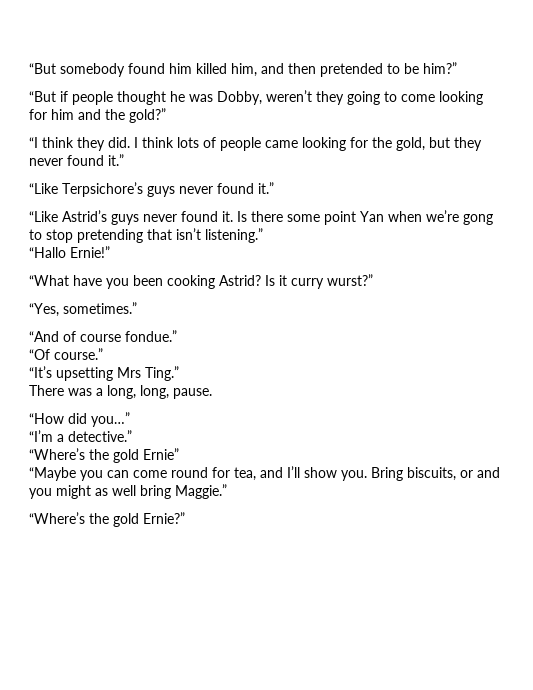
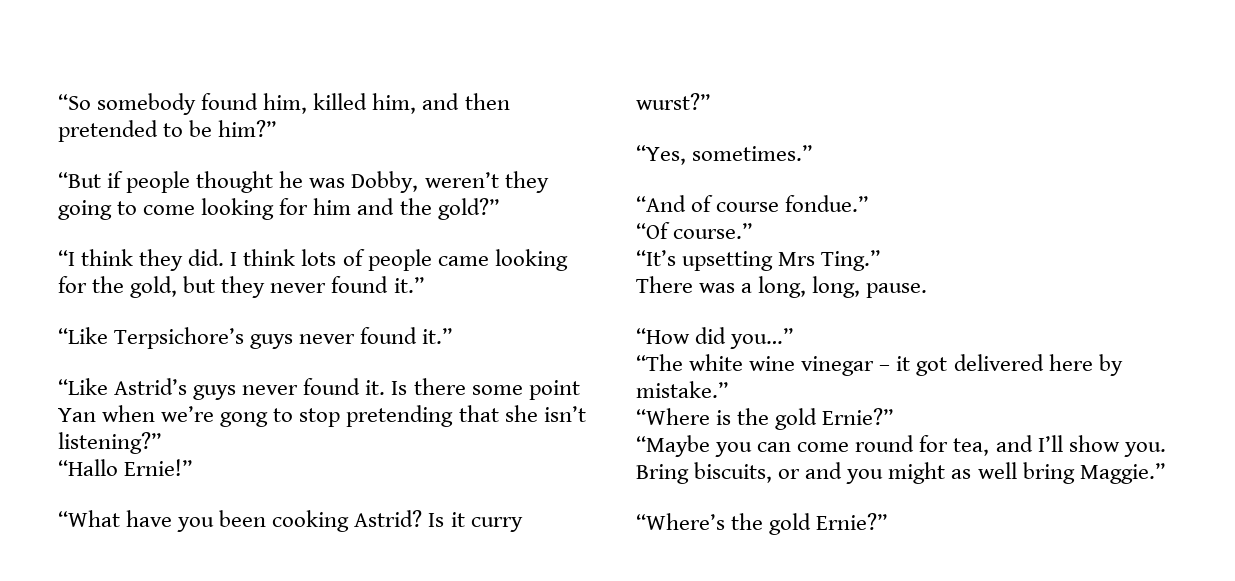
- “But somebody found him killed him, and then pretended to be him?”
+ “So somebody found him, killed him, and then pretended to be him?”
- Is there some point Yan when we’re gong to stop pretending that isn’t listening.”
+ Is there some point Yan when we’re gong to stop pretending that she isn’t listening?”
- “I’m a detective.”
- “Where’s the gold Ernie”
+ “The white wine vinegar – it got delivered here by mistake.”
+ “Where is the gold Ernie?”

